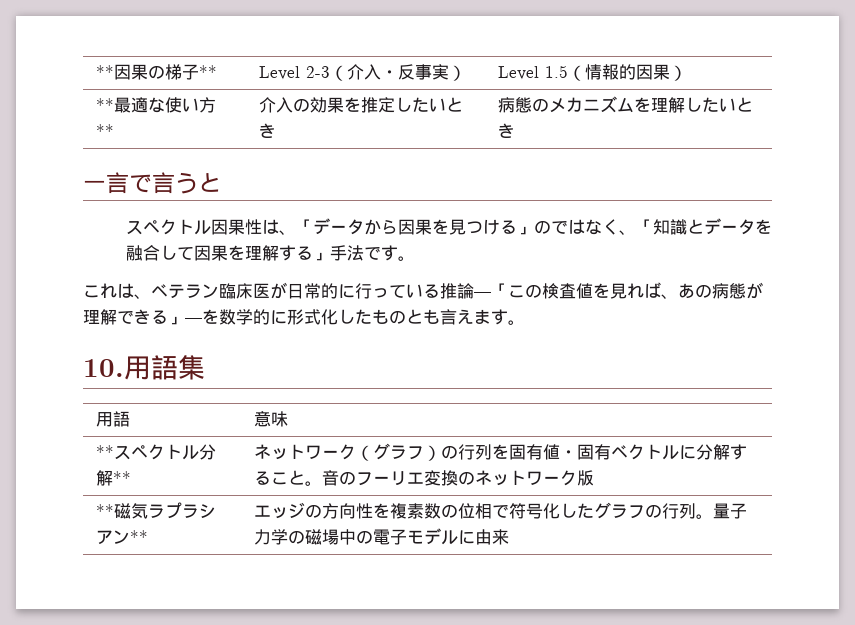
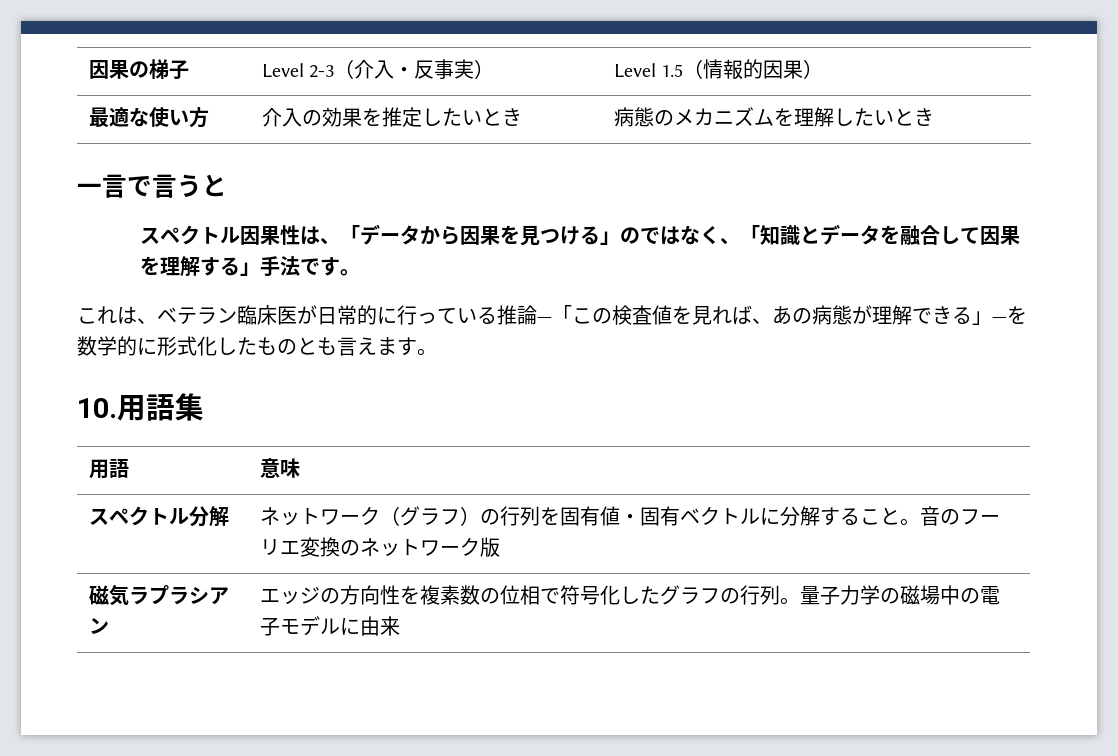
- **因果の梯子** | Level 2-3（介入・反事実） | Level 1.5（情報的因果）
+ 因果の梯子 | Level 2-3（介入・反事実） | Level 1.5（情報的因果）
- **最適な使い方** | 介入の効果を推定したいとき | 病態のメカニズムを理解したいとき
+ 最適な使い方 | 介入の効果を推定したいとき | 病態のメカニズムを理解したいとき
- **スペクトル分解** | ネットワーク（グラフ）の行列を固有値・固有ベクトルに分解すること。音のフーリエ変換のネットワーク版
+ スペクトル分解 | ネットワーク（グラフ）の行列を固有値・固有ベクトルに分解すること。音のフーリエ変換のネットワーク版
- **磁気ラプラシアン** | エッジの方向性を複素数の位相で符号化したグラフの行列。量子力学の磁場中の電子モデルに由来
+ 磁気ラプラシアン | エッジの方向性を複素数の位相で符号化したグラフの行列。量子力学の磁場中の電子モデルに由来

